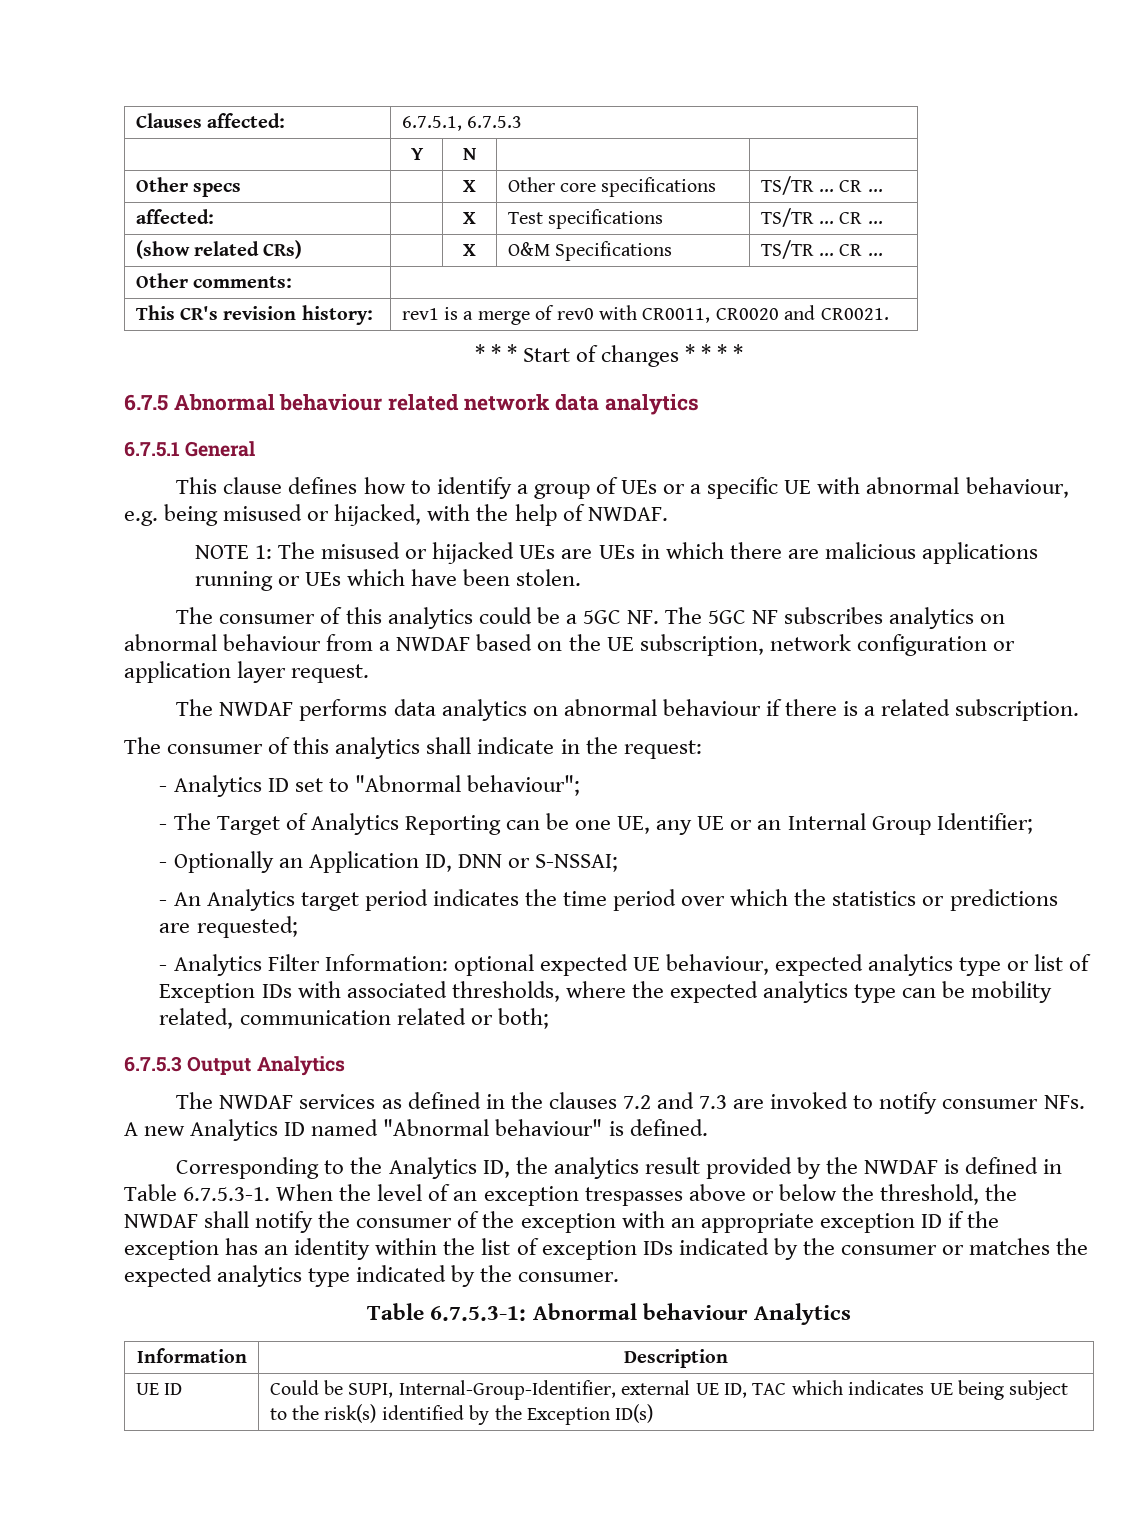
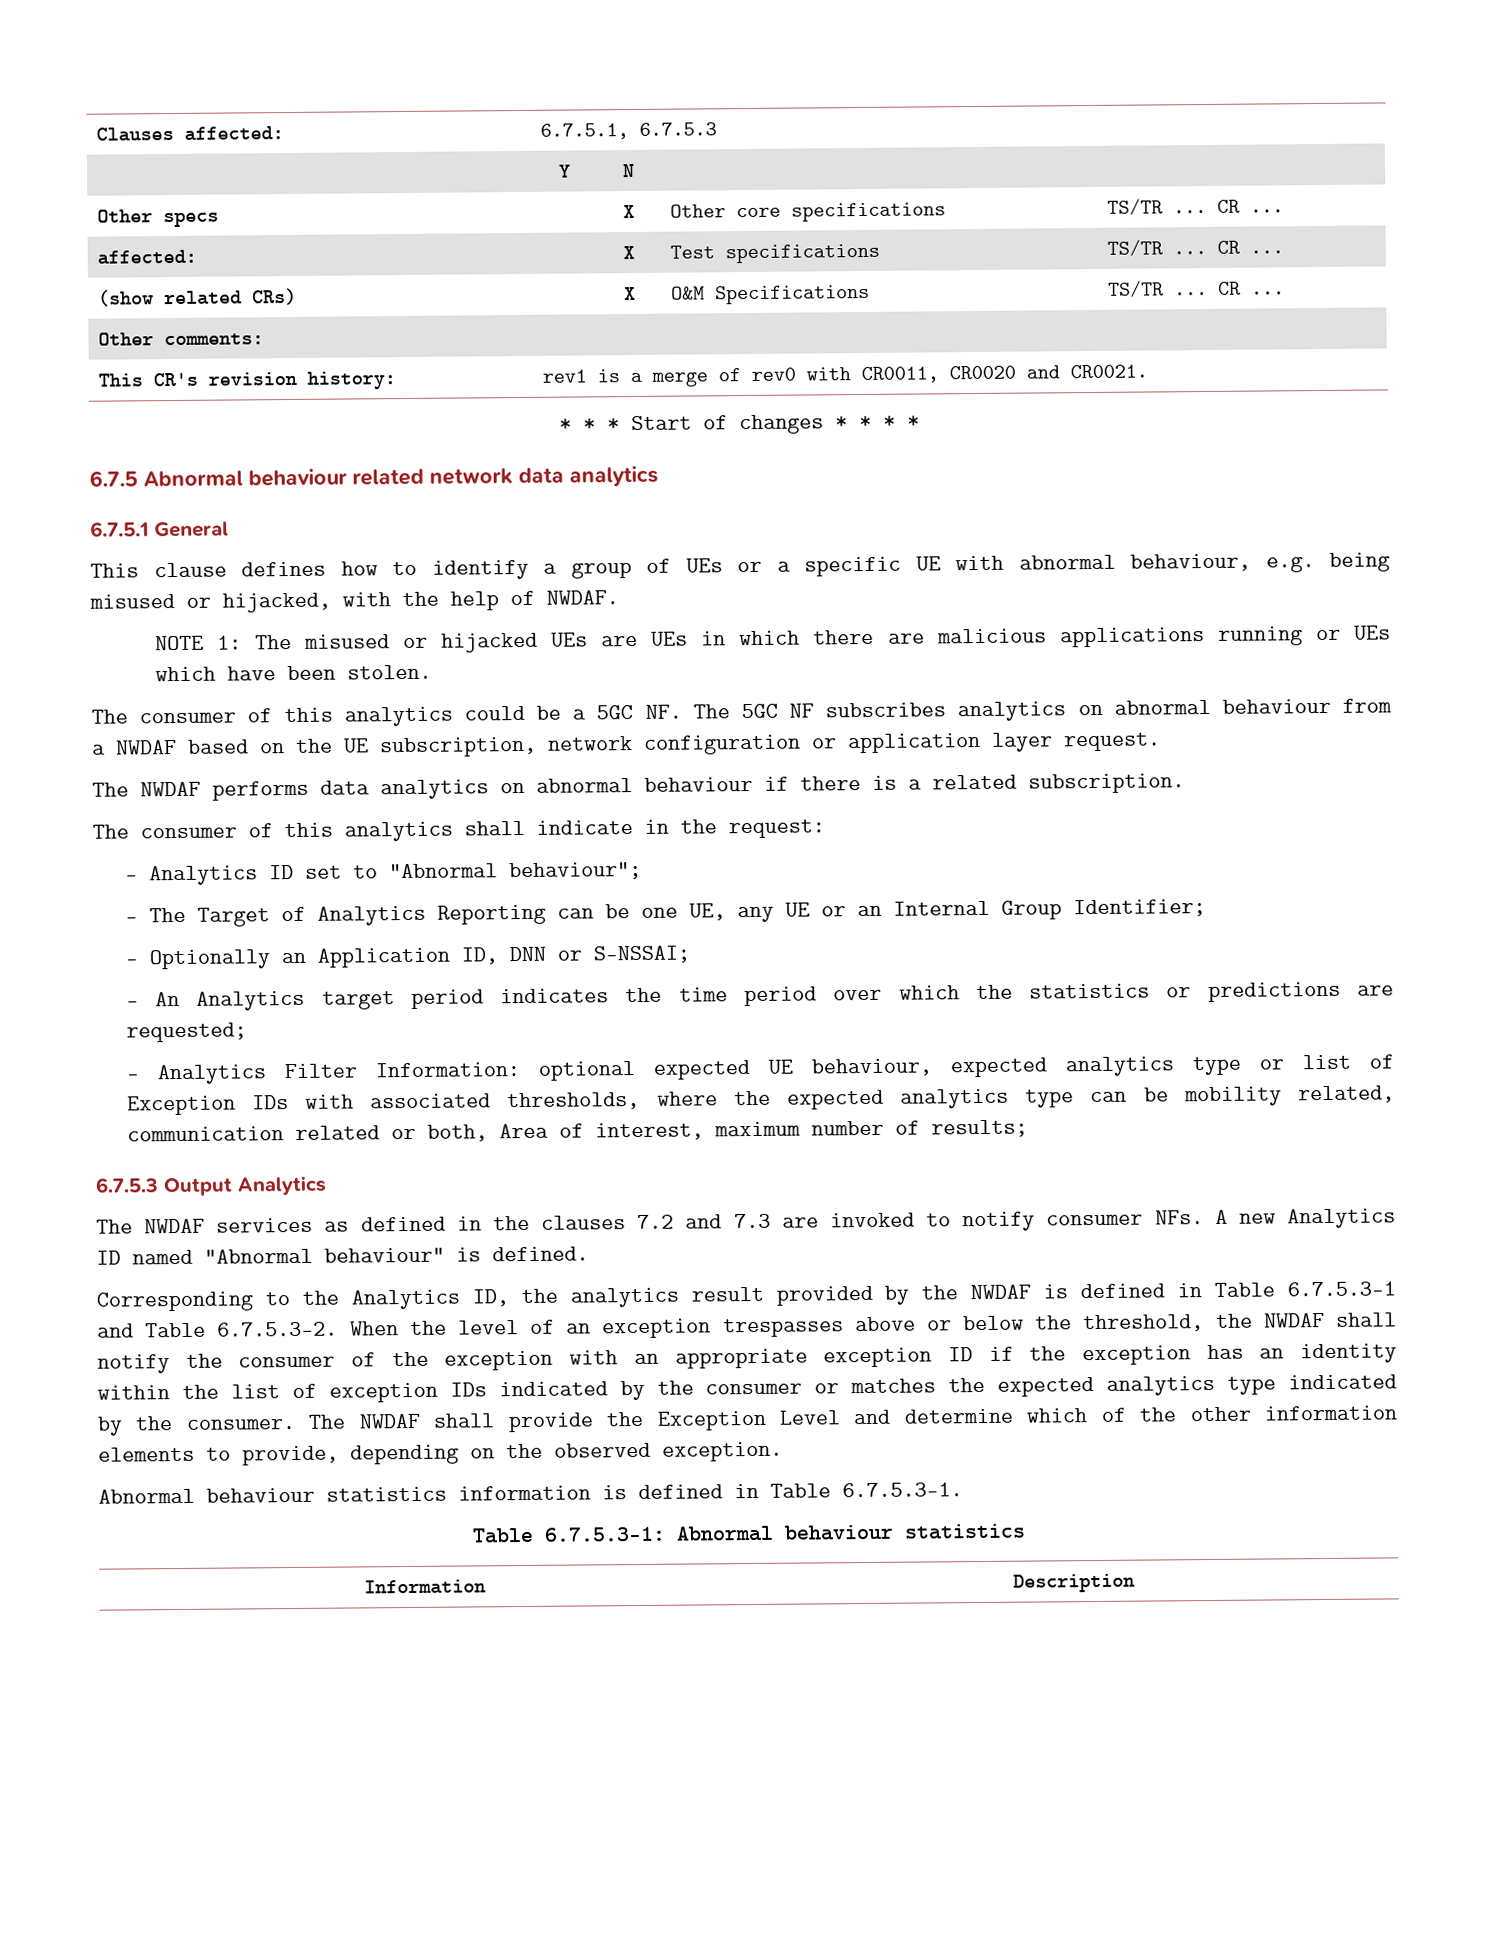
- - Analytics Filter Information: optional expected UE behaviour, expected analytics type or list of Exception IDs with associated thresholds, where the expected analytics type can be mobility related, communication related or both;
+ - Analytics Filter Information: optional expected UE behaviour, expected analytics type or list of Exception IDs with associated thresholds, where the expected analytics type can be mobility related, communication related or both, Area of interest, maximum number of results;
- Corresponding to the Analytics ID, the analytics result provided by the NWDAF is defined in Table 6.7.5.3-1. When the level of an exception trespasses above or below the threshold, the NWDAF shall notify the consumer of the exception with an appropriate exception ID if the exception has an identity within the list of exception IDs indicated by the consumer or matches the expected analytics type indicated by the consumer.
+ Corresponding to the Analytics ID, the analytics result provided by the NWDAF is defined in Table 6.7.5.3-1 and Table 6.7.5.3-2. When the level of an exception trespasses above or below the threshold, the NWDAF shall notify the consumer of the exception with an appropriate exception ID if the exception has an identity within the list of exception IDs indicated by the consumer or matches the expected analytics type indicated by the consumer. The NWDAF shall provide the Exception Level and determine which of the other information elements to provide, depending on the observed exception.
+ Abnormal behaviour statistics information is defined in Table 6.7.5.3-1.
- Table 6.7.5.3-1: Abnormal behaviour Analytics
+ Table 6.7.5.3-1: Abnormal behaviour statistics
- UE ID | Could be SUPI, Internal-Group-Identifier, external UE ID, TAC which indicates UE being subject to the risk(s) identified by the Exception ID(s)

